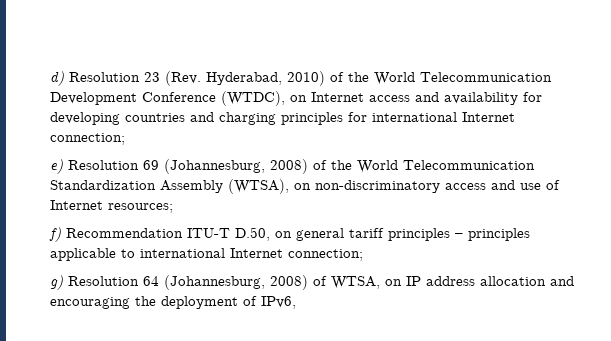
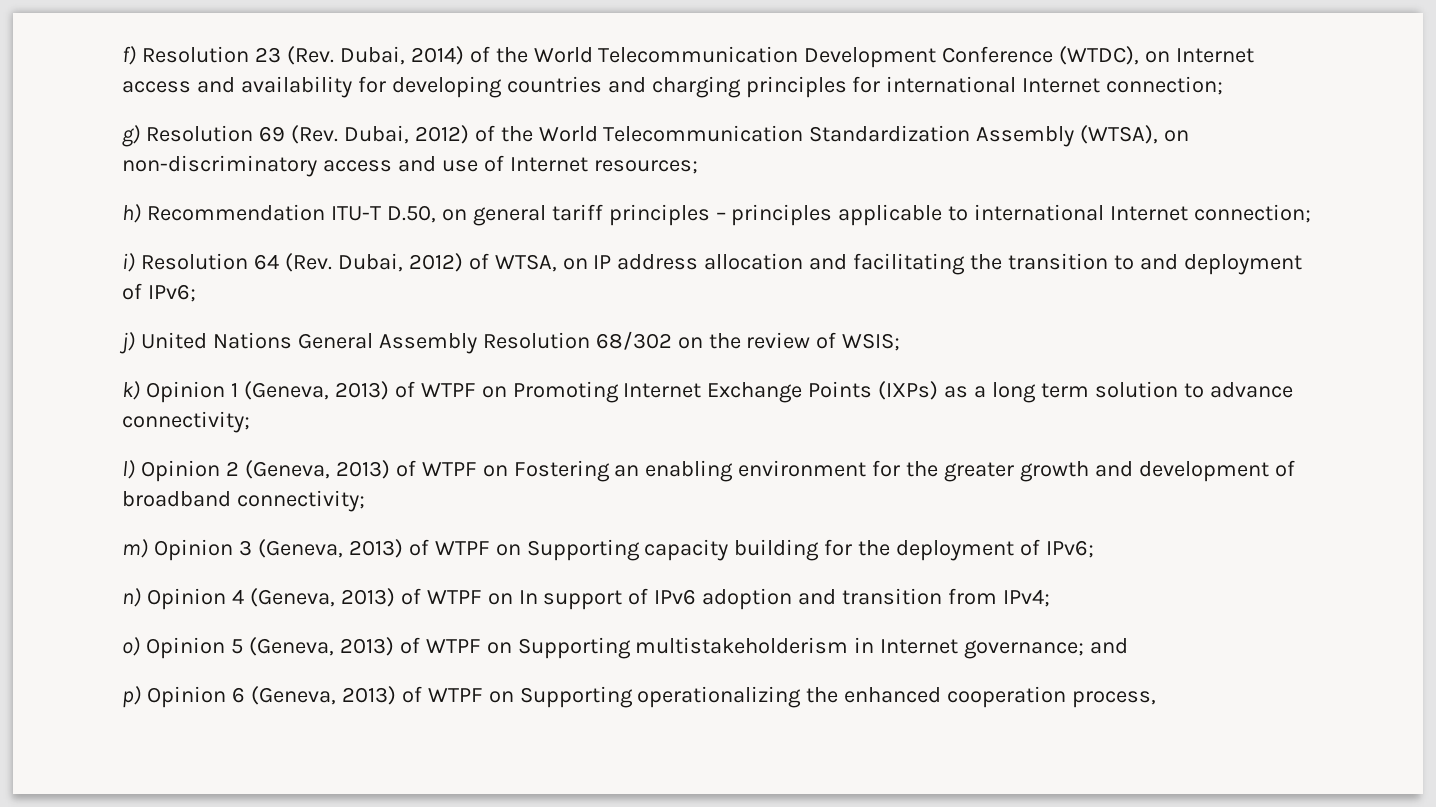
- d) Resolution 23 (Rev. Hyderabad, 2010) of the World Telecommunication Development Conference (WTDC), on Internet access and availability for developing countries and charging principles for international Internet connection;
+ f) Resolution 23 (Rev. Dubai, 2014) of the World Telecommunication Development Conference (WTDC), on Internet access and availability for developing countries and charging principles for international Internet connection;
- e) Resolution 69 (Johannesburg, 2008) of the World Telecommunication Standardization Assembly (WTSA), on non-discriminatory access and use of Internet resources;
+ g) Resolution 69 (Rev. Dubai, 2012) of the World Telecommunication Standardization Assembly (WTSA), on non-discriminatory access and use of Internet resources;
- f) Recommendation ITU-T D.50, on general tariff principles – principles applicable to international Internet connection;
+ h) Recommendation ITU-T D.50, on general tariff principles – principles applicable to international Internet connection;
- g) Resolution 64 (Johannesburg, 2008) of WTSA, on IP address allocation and encouraging the deployment of IPv6,
+ i) Resolution 64 (Rev. Dubai, 2012) of WTSA, on IP address allocation and facilitating the transition to and deployment of IPv6;
+ j) United Nations General Assembly Resolution 68/302 on the review of WSIS;
+ k) Opinion 1 (Geneva, 2013) of WTPF on Promoting Internet Exchange Points (IXPs) as a long term solution to advance connectivity;
+ l) Opinion 2 (Geneva, 2013) of WTPF on Fostering an enabling environment for the greater growth and development of broadband connectivity;
+ m) Opinion 3 (Geneva, 2013) of WTPF on Supporting capacity building for the deployment of IPv6;
+ n) Opinion 4 (Geneva, 2013) of WTPF on In support of IPv6 adoption and transition from IPv4;
+ o) Opinion 5 (Geneva, 2013) of WTPF on Supporting multistakeholderism in Internet governance; and
+ p) Opinion 6 (Geneva, 2013) of WTPF on Supporting operationalizing the enhanced cooperation process,

